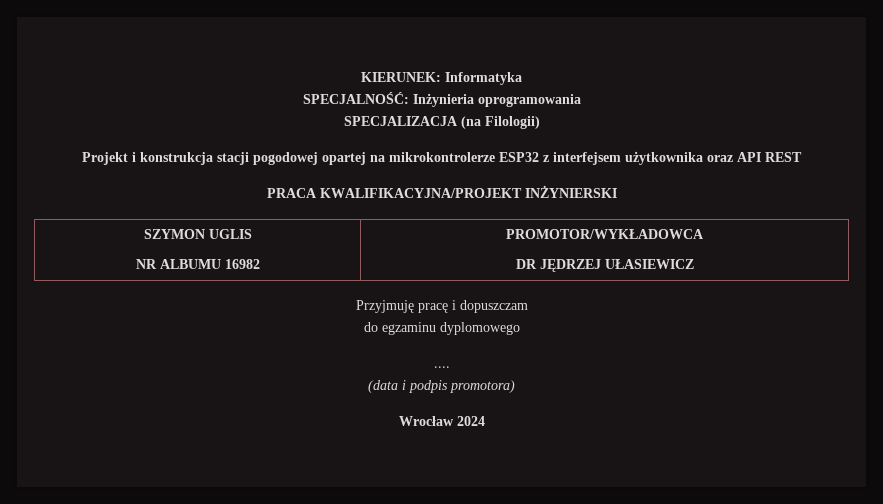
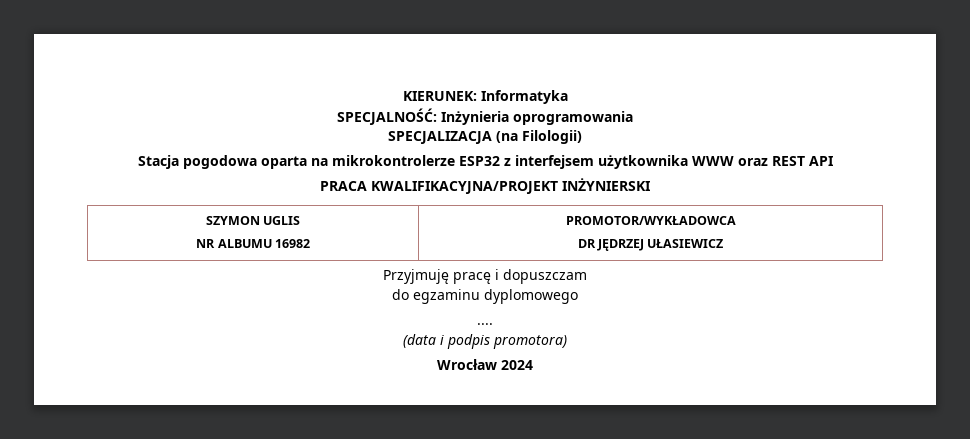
- Projekt i konstrukcja stacji pogodowej opartej na mikrokontrolerze ESP32 z interfejsem użytkownika oraz API REST
+ Stacja pogodowa oparta na mikrokontrolerze ESP32 z interfejsem użytkownika WWW oraz REST API

